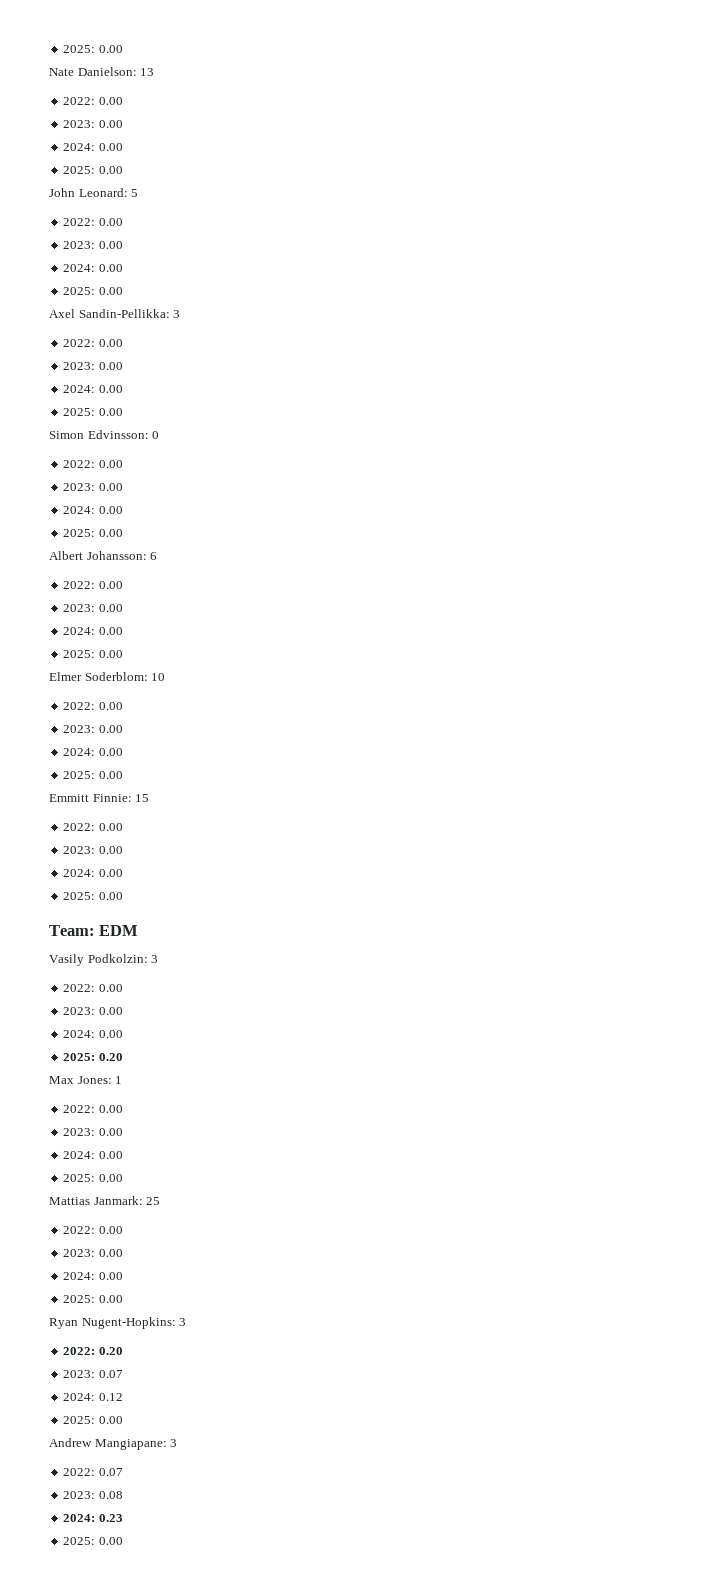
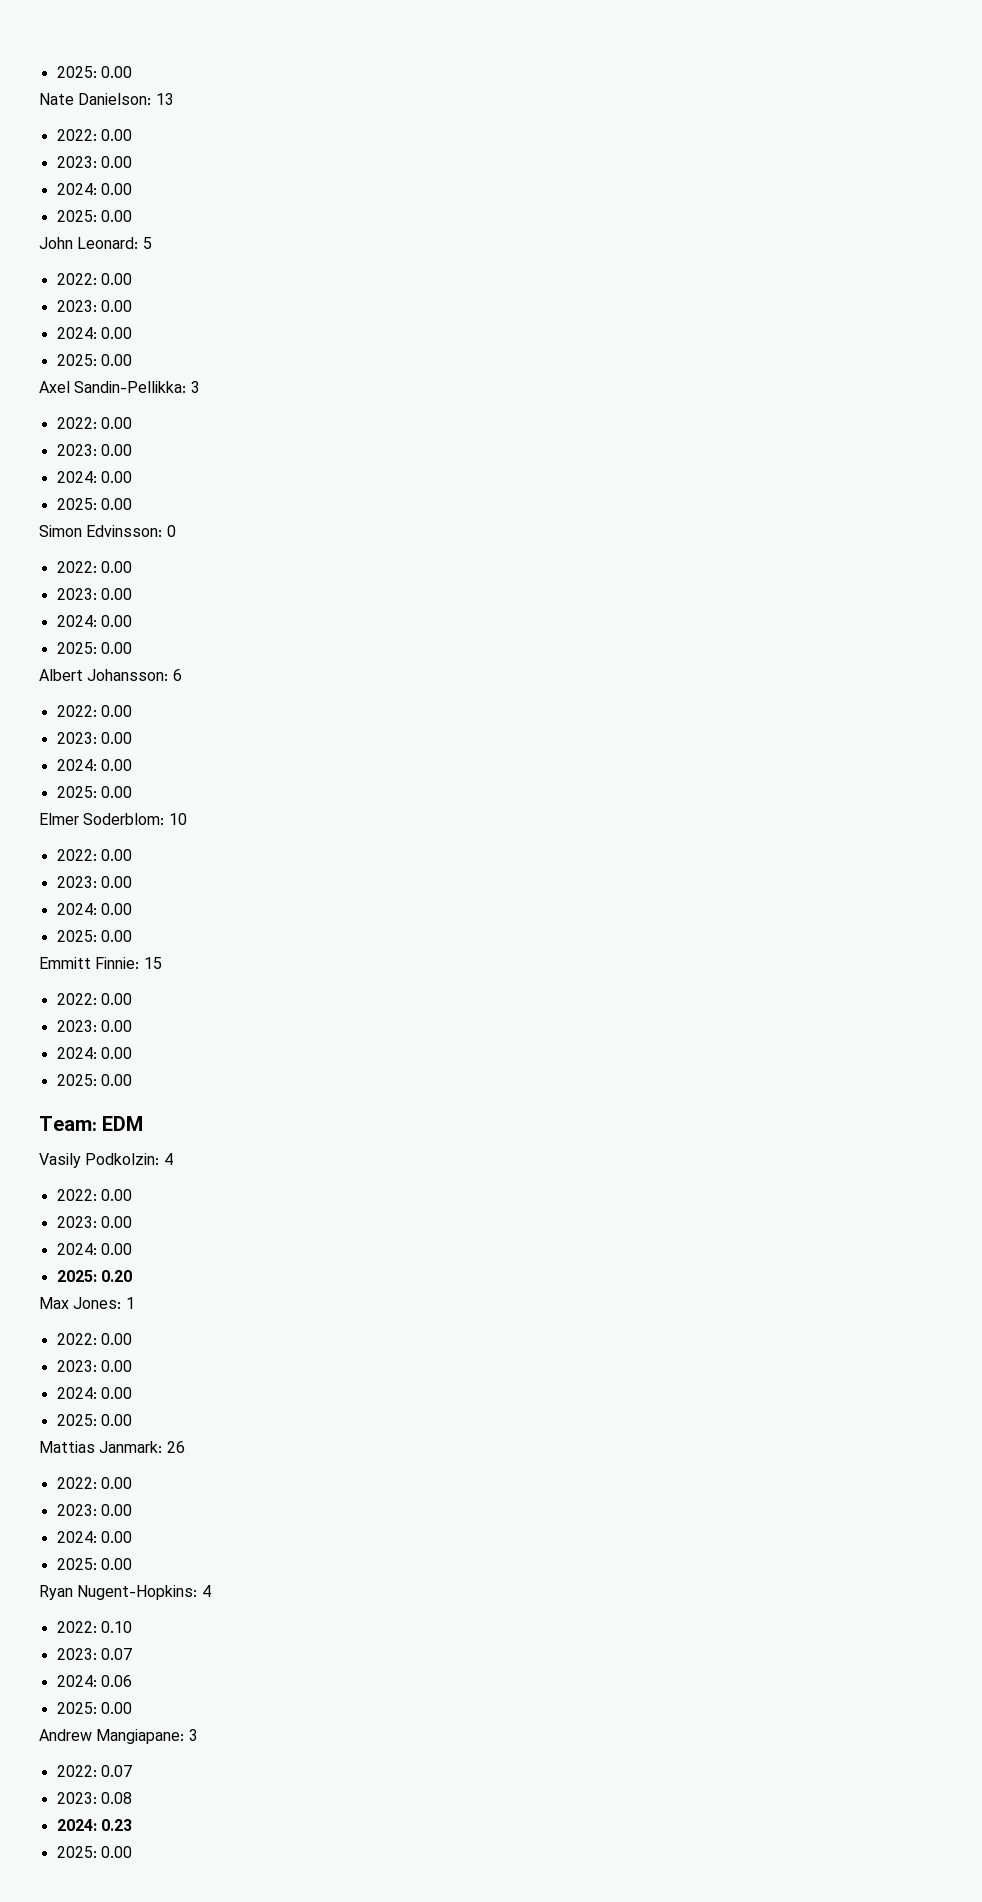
- Vasily Podkolzin: 3
+ Vasily Podkolzin: 4
- Mattias Janmark: 25
+ Mattias Janmark: 26
- Ryan Nugent-Hopkins: 3
- 2022: 0.20
+ Ryan Nugent-Hopkins: 4
+ 2022: 0.10
- 2024: 0.12
+ 2024: 0.06

